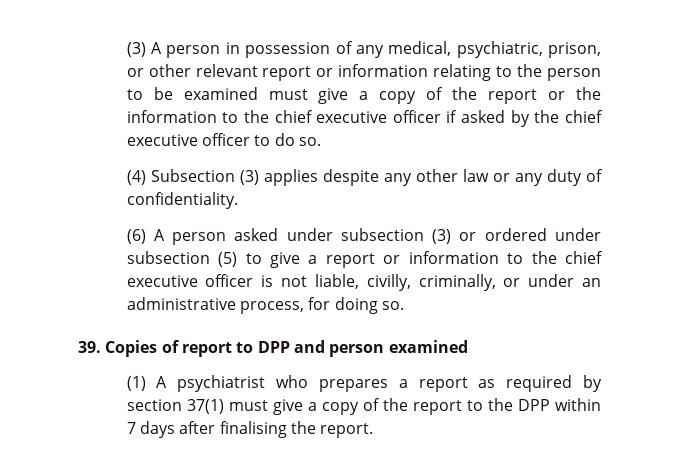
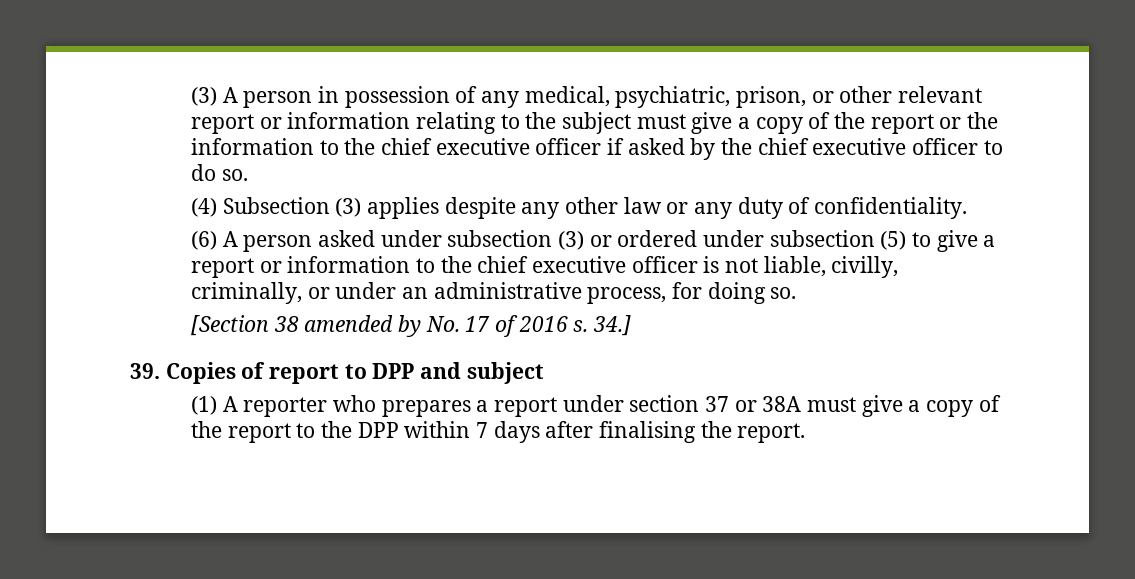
- (3) A person in possession of any medical, psychiatric, prison, or other relevant report or information relating to the person to be examined must give a copy of the report or the information to the chief executive officer if asked by the chief executive officer to do so.
+ (3) A person in possession of any medical, psychiatric, prison, or other relevant report or information relating to the subject must give a copy of the report or the information to the chief executive officer if asked by the chief executive officer to do so.
+ [Section 38 amended by No. 17 of 2016 s. 34.]
- 39. Copies of report to DPP and person examined
+ 39. Copies of report to DPP and subject
- (1) A psychiatrist who prepares a report as required by section 37(1) must give a copy of the report to the DPP within 7 days after finalising the report.
+ (1) A reporter who prepares a report under section 37 or 38A must give a copy of the report to the DPP within 7 days after finalising the report.

